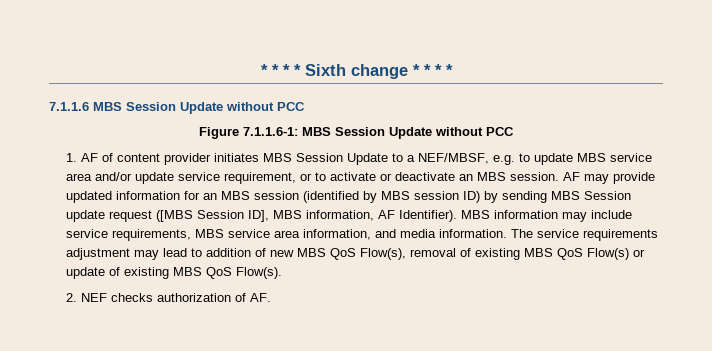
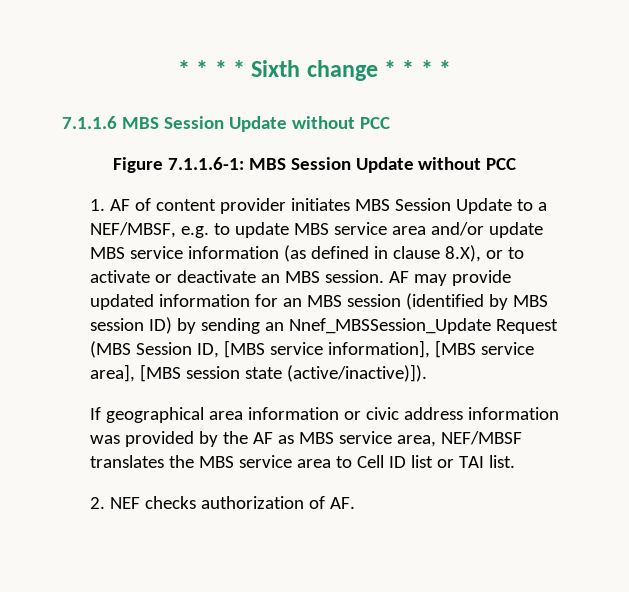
- 1. AF of content provider initiates MBS Session Update to a NEF/MBSF, e.g. to update MBS service area and/or update service requirement, or to activate or deactivate an MBS session.
+ 1. AF of content provider initiates MBS Session Update to a NEF/MBSF, e.g. to update MBS service area and/or update MBS service information (as defined in clause 8.X), or to activate or deactivate an MBS session.
- AF may provide updated information for an MBS session (identified by MBS session ID) by sending MBS Session update request ([MBS Session ID], MBS information, AF Identifier). MBS information may include service requirements, MBS service area information, and media information. The service requirements adjustment may lead to addition of new MBS QoS Flow(s), removal of existing MBS QoS Flow(s) or update of existing MBS QoS Flow(s).
+ AF may provide updated information for an MBS session (identified by MBS session ID) by sending an Nnef_MBSSession_Update Request (MBS Session ID, [MBS service information], [MBS service area], [MBS session state (active/inactive)]).
+ If geographical area information or civic address information was provided by the AF as MBS service area, NEF/MBSF translates the MBS service area to Cell ID list or TAI list.

